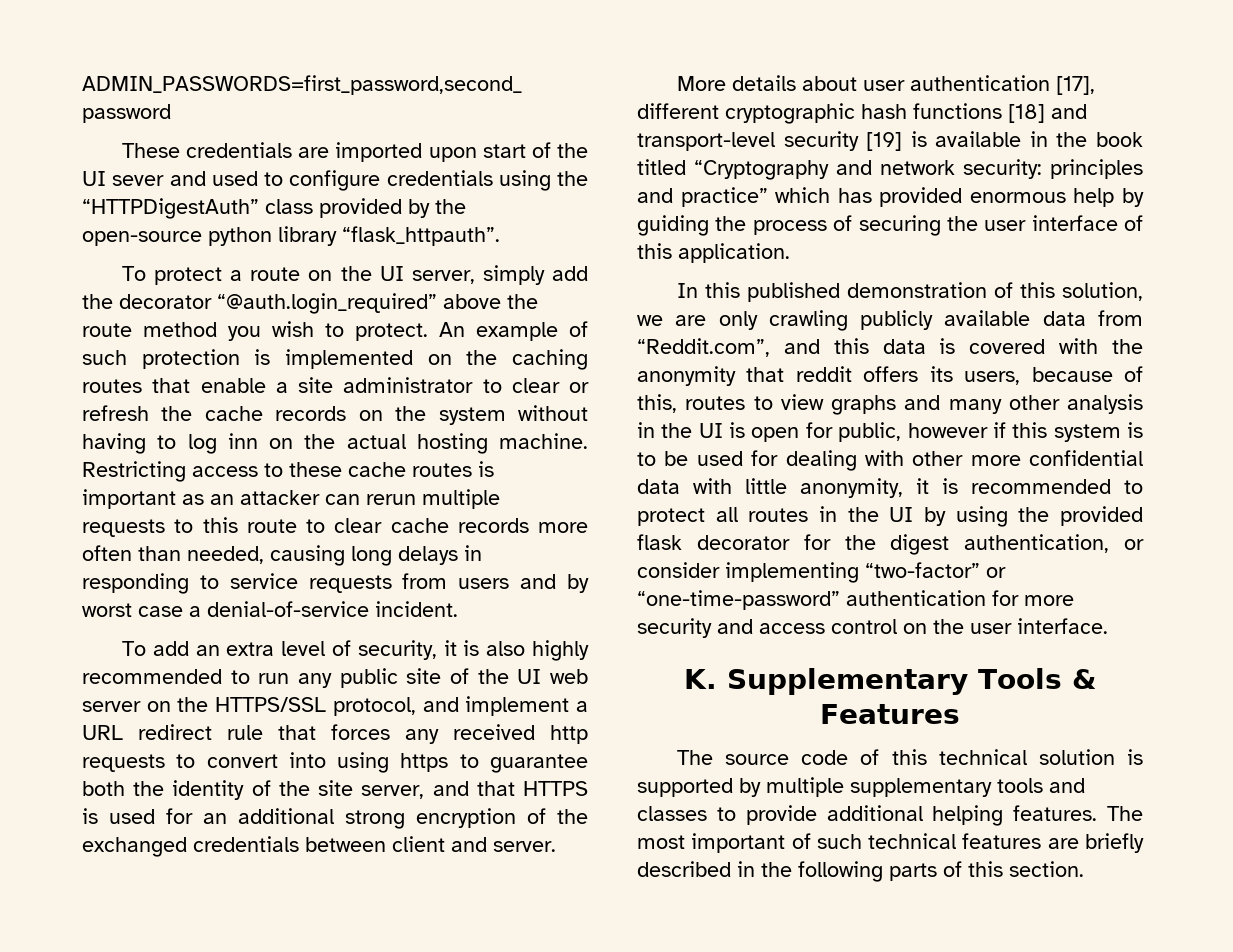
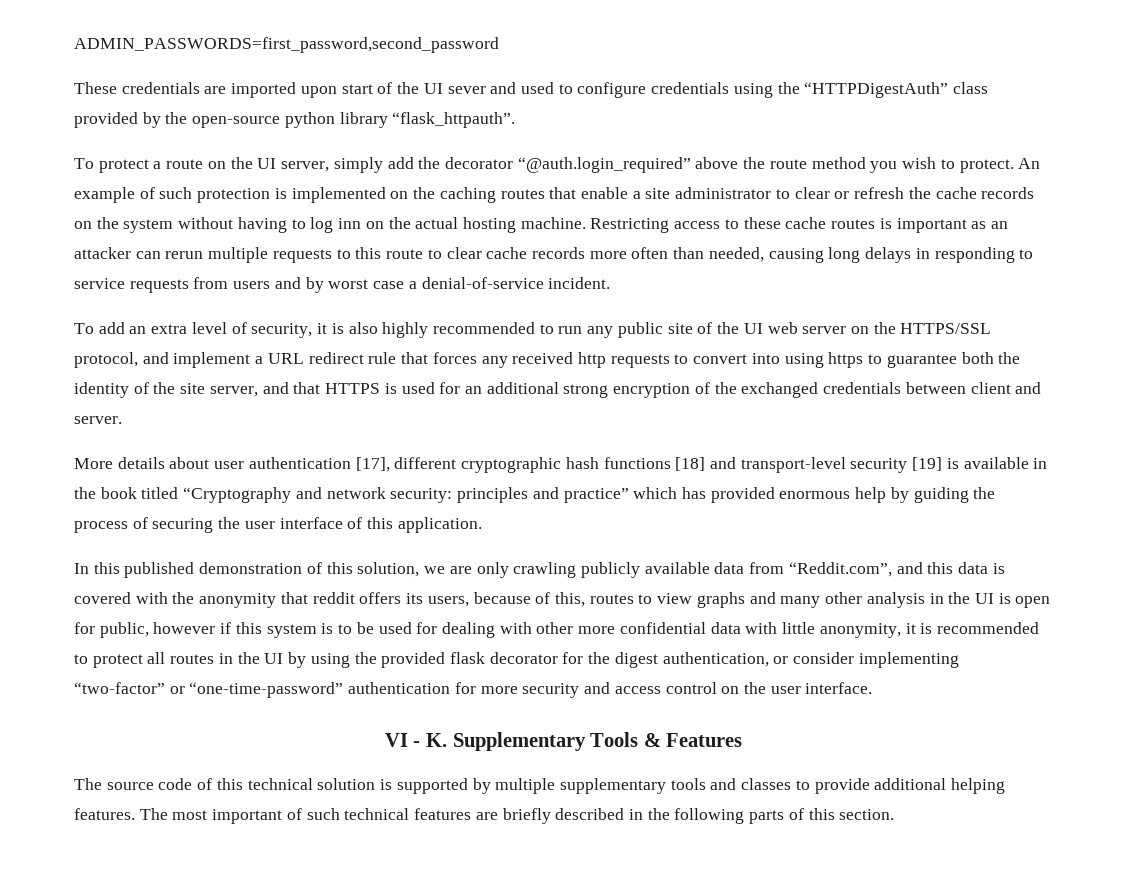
- K. Supplementary Tools & Features
+ VI - K. Supplementary Tools & Features

